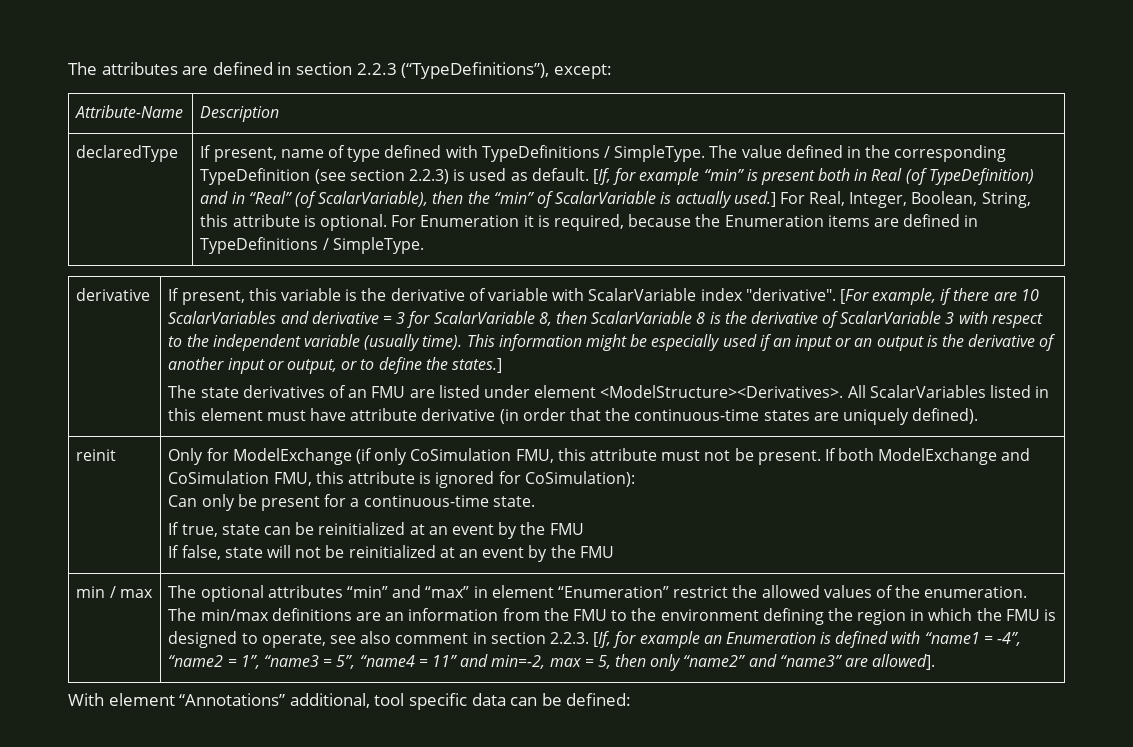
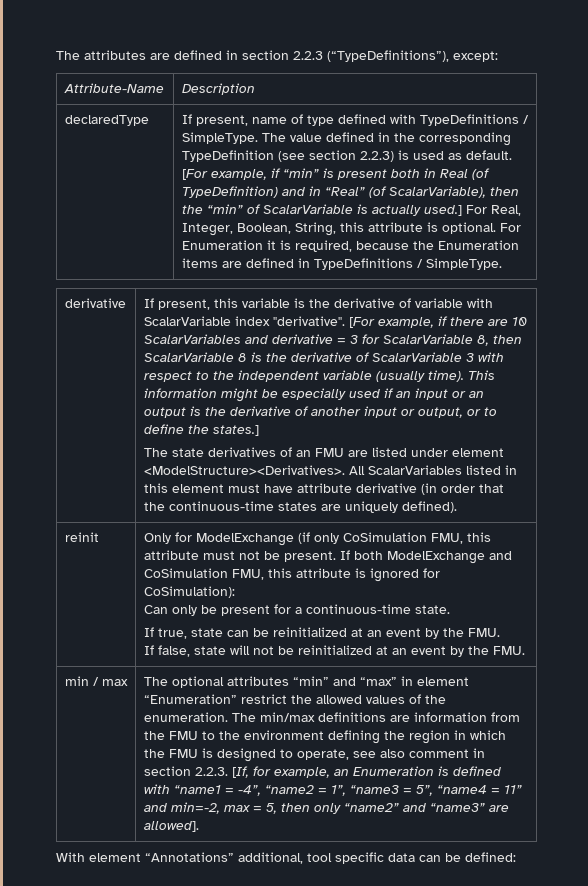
- [If, for example “min” is present both in Real (of TypeDefinition) and in “Real” (of ScalarVariable), then the “min” of ScalarVariable is actually used.]
+ [For example, if “min” is present both in Real (of TypeDefinition) and in “Real” (of ScalarVariable), then the “min” of ScalarVariable is actually used.]
- If true, state can be reinitialized at an event by the FMU
+ If true, state can be reinitialized at an event by the FMU.
- If false, state will not be reinitialized at an event by the FMU
+ If false, state will not be reinitialized at an event by the FMU.
- The min/max definitions are an information from the FMU to the environment defining the region in which the FMU is designed to operate, see also comment in section 2.2.3. [If, for example an Enumeration is defined with “name1 = -4”, “name2 = 1”, “name3 = 5”, “name4 = 11” and min=-2, max = 5, then only “name2” and “name3” are allowed].
+ The min/max definitions are information from the FMU to the environment defining the region in which the FMU is designed to operate, see also comment in section 2.2.3. [If, for example, an Enumeration is defined with “name1 = -4”, “name2 = 1”, “name3 = 5”, “name4 = 11” and min=-2, max = 5, then only “name2” and “name3” are allowed].

